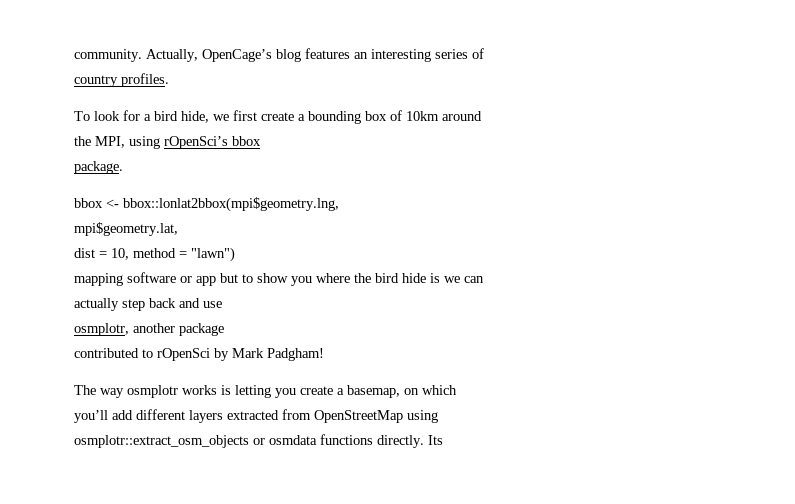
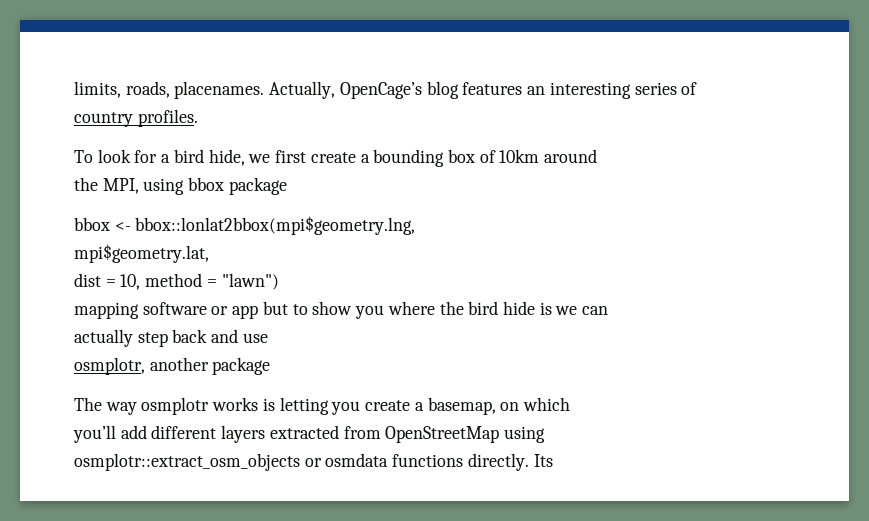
- community.
+ limits, roads, placenames.
- the MPI, using rOpenSci’s bbox
- package.
+ the MPI, using bbox package
- contributed to rOpenSci by Mark Padgham!

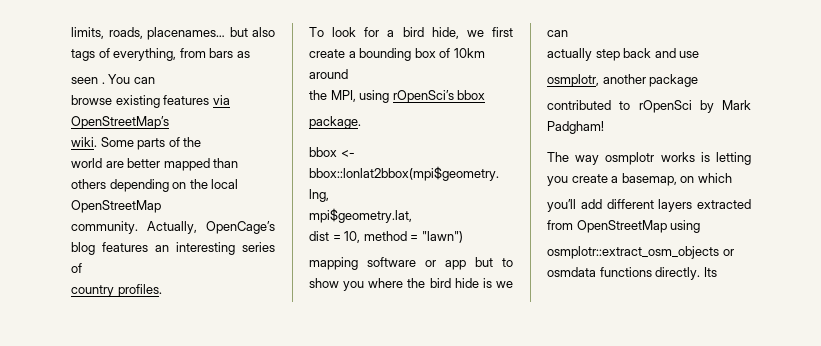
- limits, roads, placenames.
+ limits, roads, placenames… but also tags of everything, from bars as
+ seen . You can
+ browse existing features via OpenStreetMap’s
+ wiki. Some parts of the
+ world are better mapped than others depending on the local OpenStreetMap
+ community.
- the MPI, using bbox package
+ the MPI, using rOpenSci’s bbox
+ package.
+ contributed to rOpenSci by Mark Padgham!

